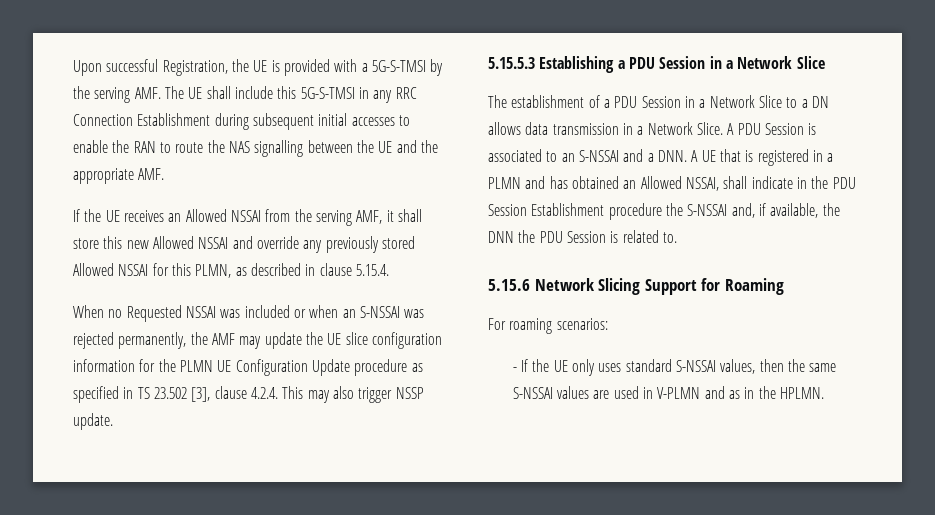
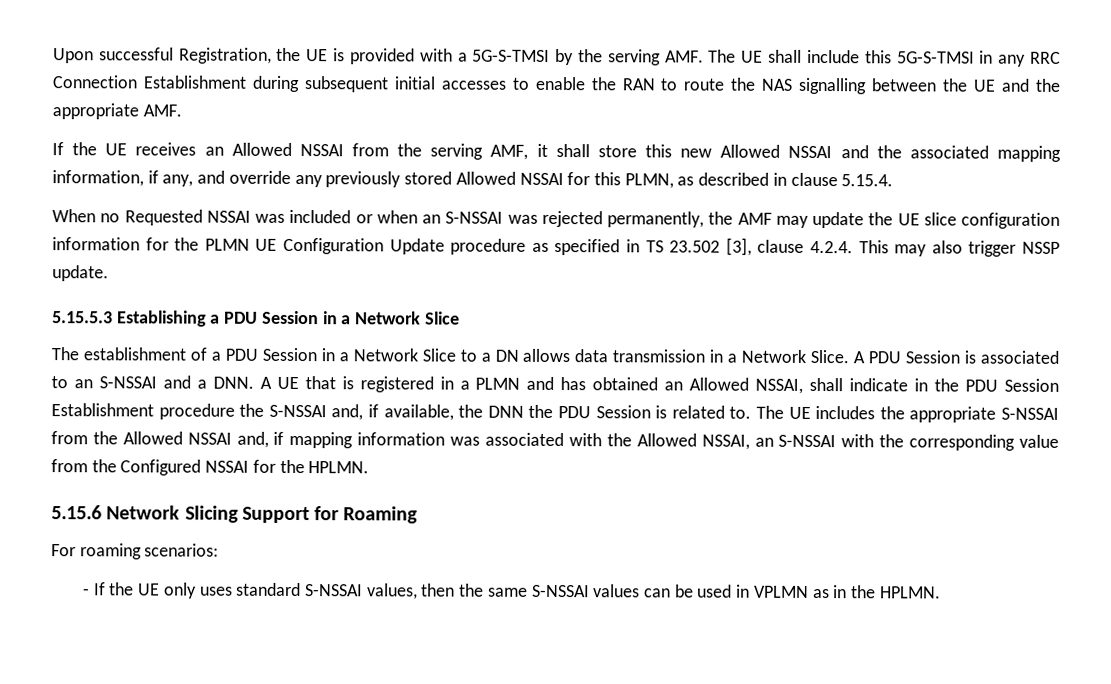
- If the UE receives an Allowed NSSAI from the serving AMF, it shall store this new Allowed NSSAI and override any previously stored Allowed NSSAI for this PLMN, as described in clause 5.15.4.
+ If the UE receives an Allowed NSSAI from the serving AMF, it shall store this new Allowed NSSAI and the associated mapping information, if any, and override any previously stored Allowed NSSAI for this PLMN, as described in clause 5.15.4.
+ The UE includes the appropriate S-NSSAI from the Allowed NSSAI and, if mapping information was associated with the Allowed NSSAI, an S-NSSAI with the corresponding value from the Configured NSSAI for the HPLMN.
- - If the UE only uses standard S-NSSAI values, then the same S-NSSAI values are used in V-PLMN and as in the HPLMN.
+ - If the UE only uses standard S-NSSAI values, then the same S-NSSAI values can be used in VPLMN as in the HPLMN.

